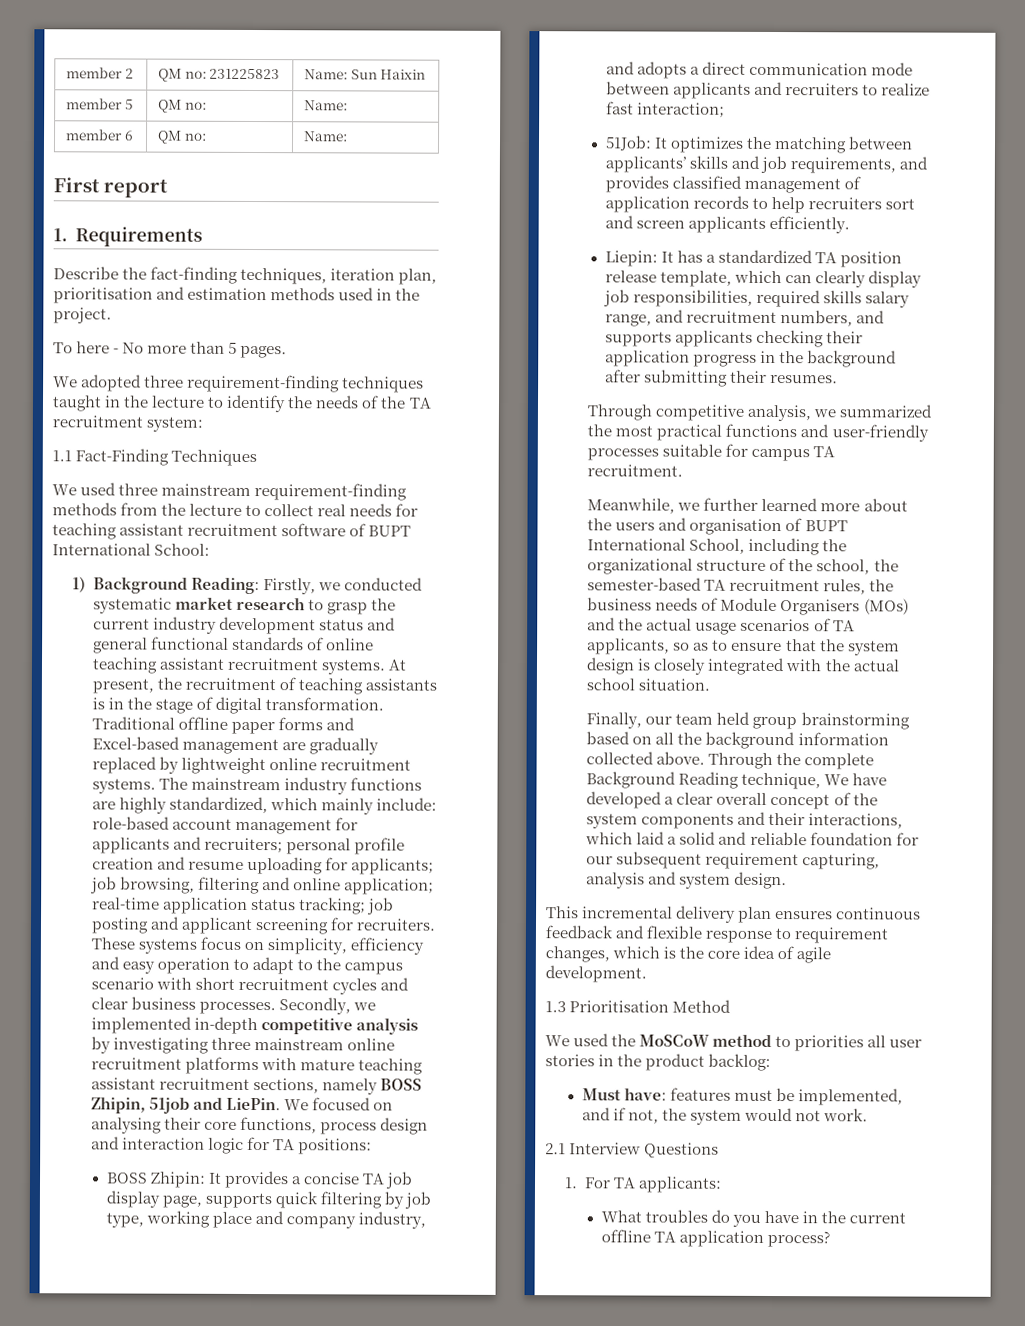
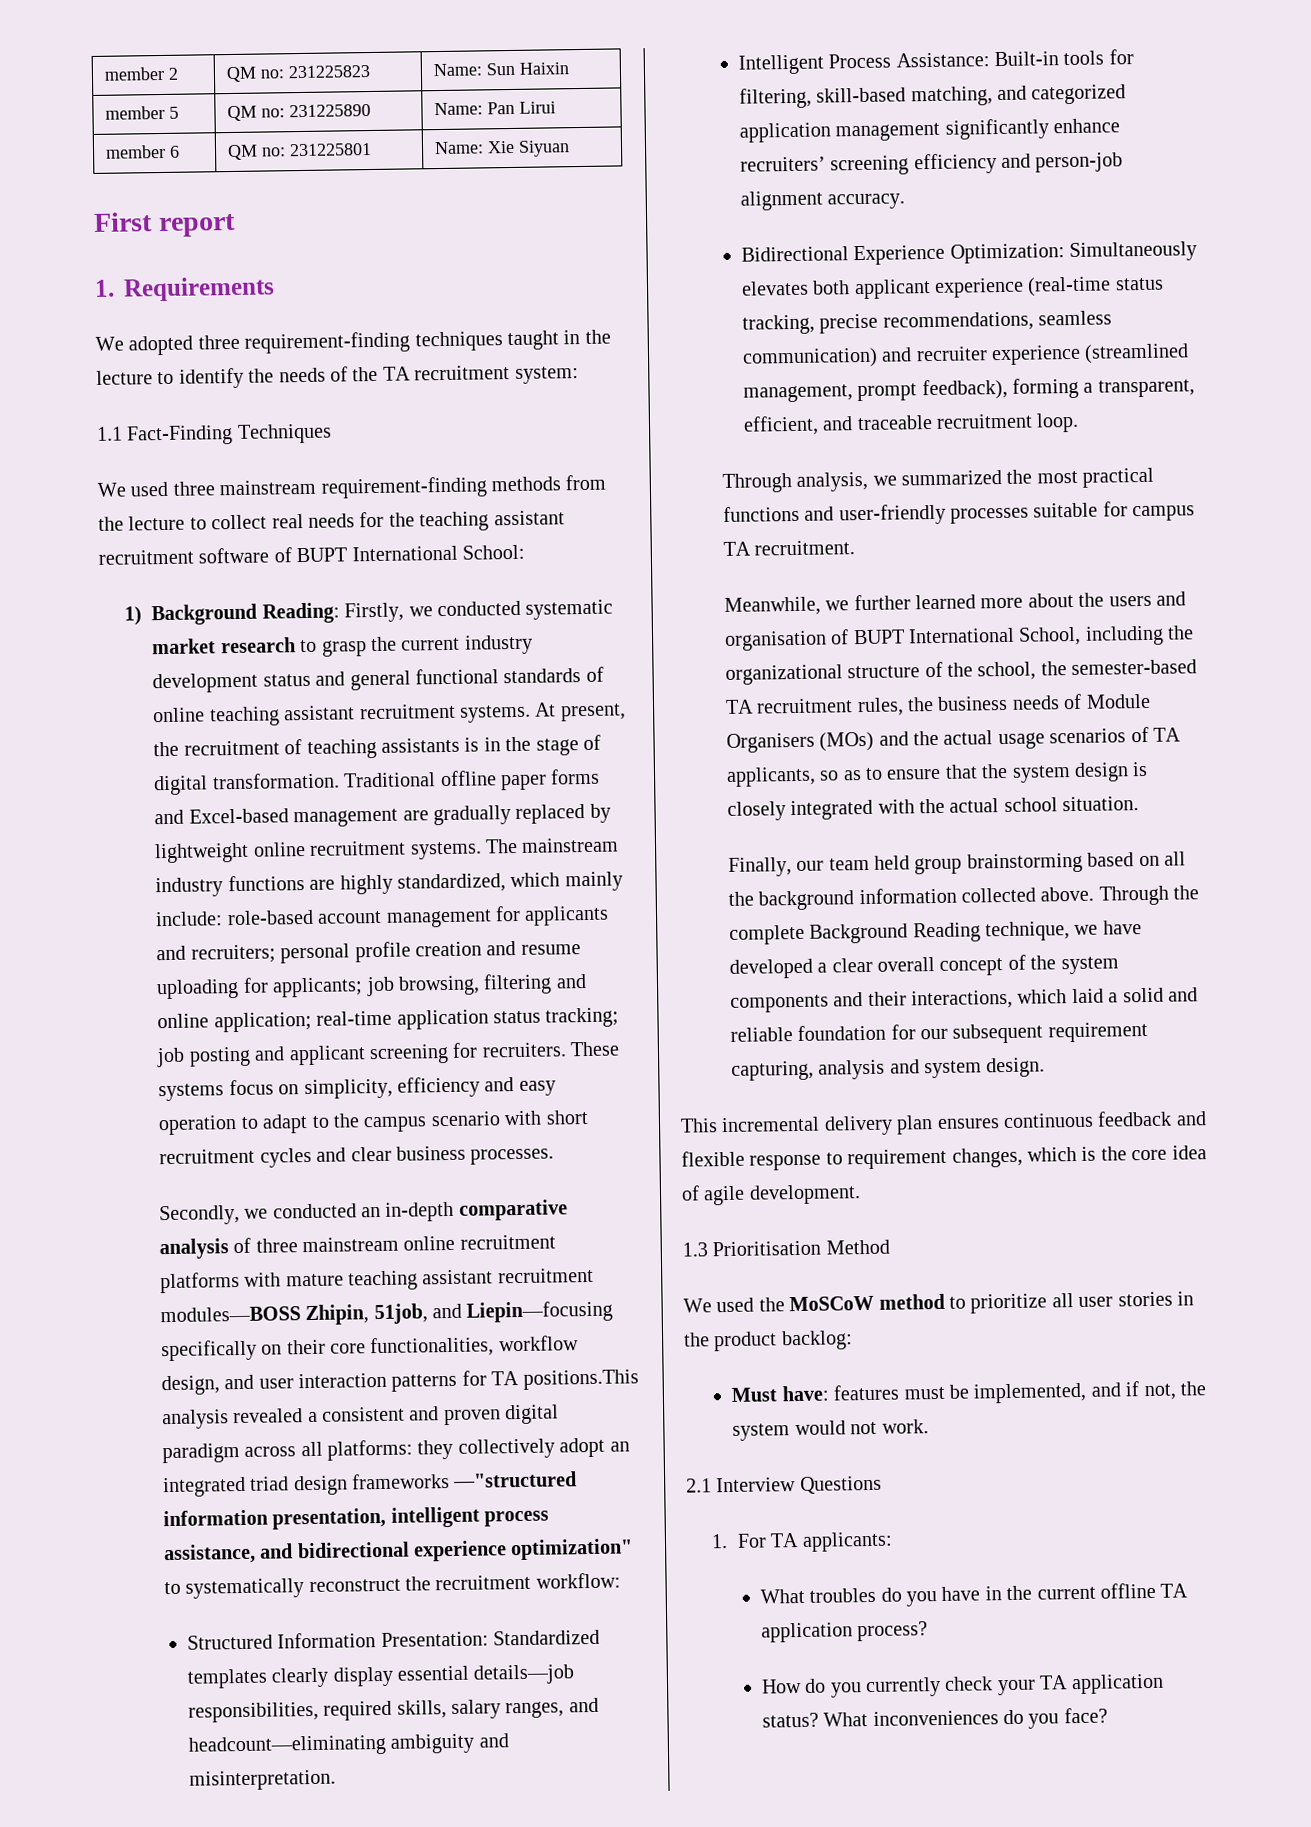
- member 5 | QM no: | Name:
+ member 5 | QM no: 231225890 | Name: Pan Lirui
- member 6 | QM no: | Name:
+ member 6 | QM no: 231225801 | Name: Xie Siyuan
- Describe the fact-finding techniques, iteration plan, prioritisation and estimation methods used in the project.
- To here - No more than 5 pages.
- We used three mainstream requirement-finding methods from the lecture to collect real needs for teaching assistant recruitment software of BUPT International School:
+ We used three mainstream requirement-finding methods from the lecture to collect real needs for the teaching assistant recruitment software of BUPT International School:
- These systems focus on simplicity, efficiency and easy operation to adapt to the campus scenario with short recruitment cycles and clear business processes. Secondly, we implemented in-depth competitive analysis by investigating three mainstream online recruitment platforms with mature teaching assistant recruitment sections, namely BOSS Zhipin, 51job and LiePin. We focused on analysing their core functions, process design and interaction logic for TA positions:
- BOSS Zhipin: It provides a concise TA job display page, supports quick filtering by job type, working place and company industry, and adopts a direct communication mode between applicants and recruiters to realize fast interaction;
- 51Job: It optimizes the matching between applicants’ skills and job requirements, and provides classified management of application records to help recruiters sort and screen applicants efficiently.
- Liepin: It has a standardized TA position release template, which can clearly display job responsibilities, required skills salary range, and recruitment numbers, and supports applicants checking their application progress in the background after submitting their resumes.
- Through competitive analysis, we summarized the most practical functions and user-friendly processes suitable for campus TA recruitment.
+ These systems focus on simplicity, efficiency and easy operation to adapt to the campus scenario with short recruitment cycles and clear business processes.
+ Secondly, we conducted an in-depth comparative analysis of three mainstream online recruitment platforms with mature teaching assistant recruitment modules—BOSS Zhipin, 51job, and Liepin—focusing specifically on their core functionalities, workflow design, and user interaction patterns for TA positions.This analysis revealed a consistent and proven digital paradigm across all platforms: they collectively adopt an integrated triad design frameworks —"structured information presentation, intelligent process assistance, and bidirectional experience optimization" to systematically reconstruct the recruitment workflow:
+ Structured Information Presentation: Standardized templates clearly display essential details—job responsibilities, required skills, salary ranges, and headcount—eliminating ambiguity and misinterpretation.
+ Intelligent Process Assistance: Built-in tools for filtering, skill-based matching, and categorized application management significantly enhance recruiters’ screening efficiency and person-job alignment accuracy.
+ Bidirectional Experience Optimization: Simultaneously elevates both applicant experience (real-time status tracking, precise recommendations, seamless communication) and recruiter experience (streamlined management, prompt feedback), forming a transparent, efficient, and traceable recruitment loop.
+ Through analysis, we summarized the most practical functions and user-friendly processes suitable for campus TA recruitment.
- Through the complete Background Reading technique, We have developed a clear overall concept of the system components and their interactions, which laid a solid and reliable foundation for our subsequent requirement capturing, analysis and system design.
+ Through the complete Background Reading technique, we have developed a clear overall concept of the system components and their interactions, which laid a solid and reliable foundation for our subsequent requirement capturing, analysis and system design.
- We used the MoSCoW method to priorities all user stories in the product backlog:
+ We used the MoSCoW method to prioritize all user stories in the product backlog:
+ How do you currently check your TA application status? What inconveniences do you face?

